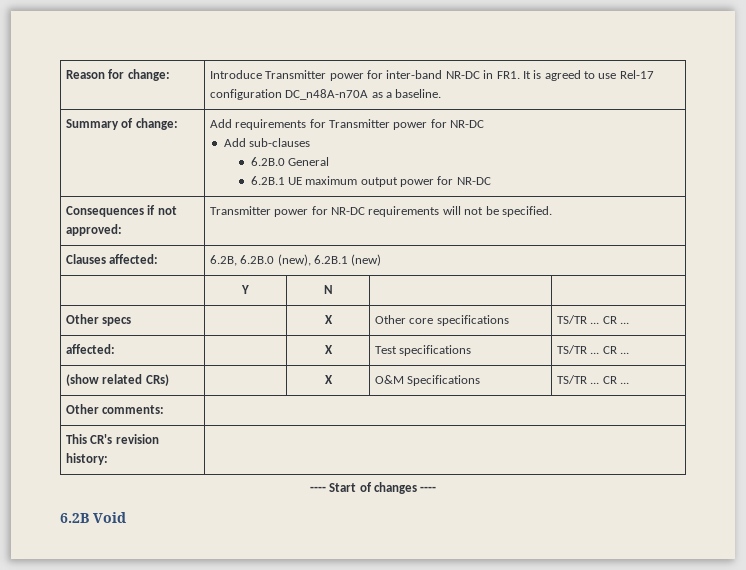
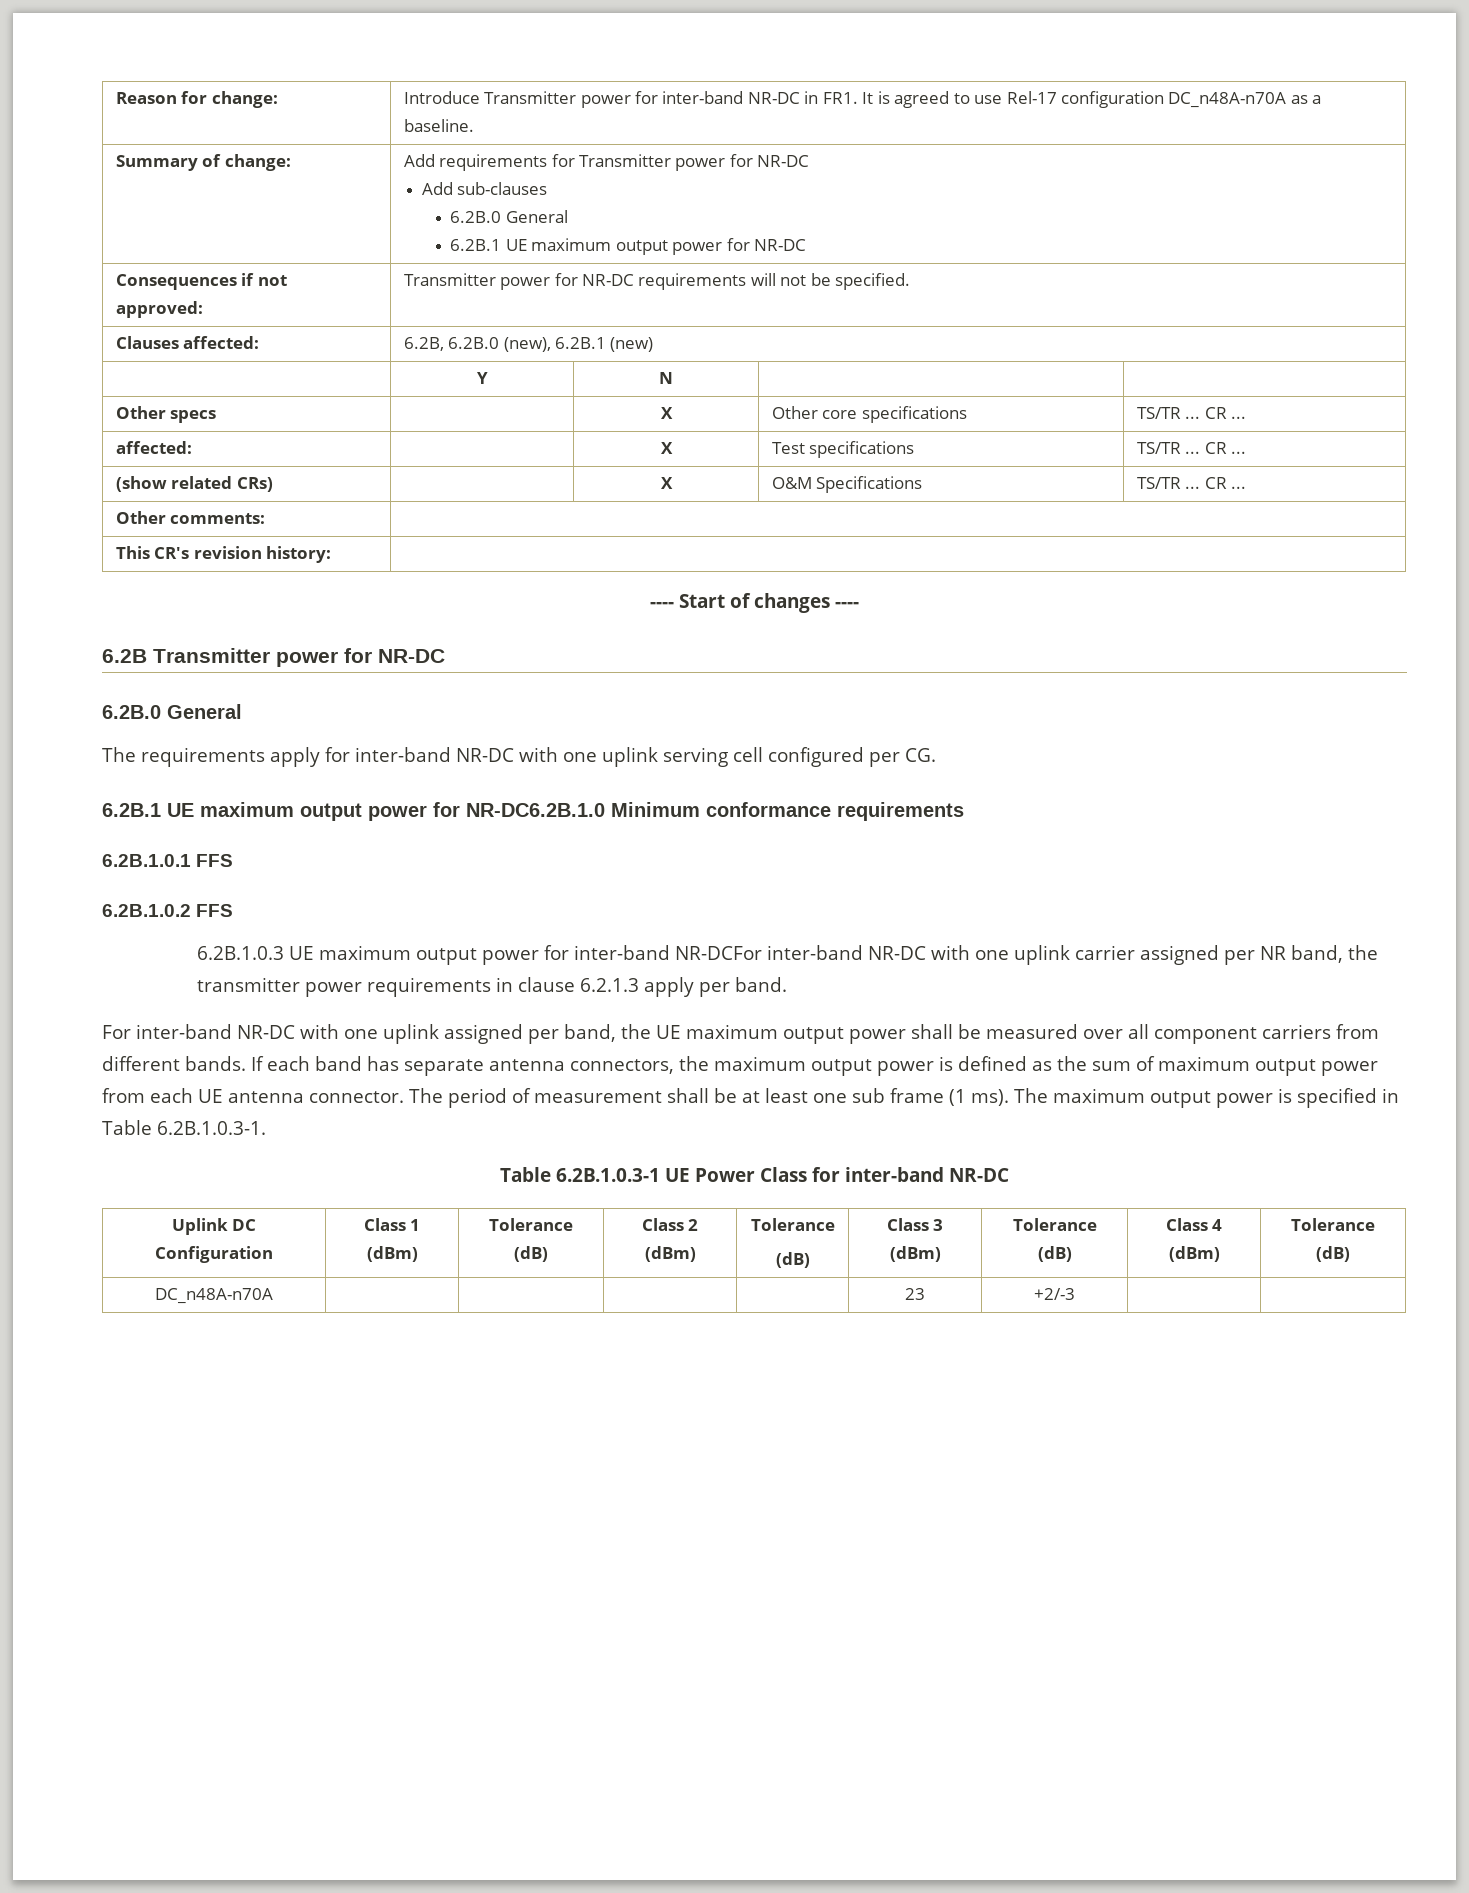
- 6.2B Void
+ 6.2B Transmitter power for NR-DC
+ 6.2B.0 General
+ The requirements apply for inter-band NR-DC with one uplink serving cell configured per CG.
+ 6.2B.1 UE maximum output power for NR-DC6.2B.1.0 Minimum conformance requirements
+ 6.2B.1.0.1 FFS
+ 6.2B.1.0.2 FFS
+ 6.2B.1.0.3 UE maximum output power for inter-band NR-DCFor inter-band NR-DC with one uplink carrier assigned per NR band, the transmitter power requirements in clause 6.2.1.3 apply per band.
+ For inter-band NR-DC with one uplink assigned per band, the UE maximum output power shall be measured over all component carriers from different bands. If each band has separate antenna connectors, the maximum output power is defined as the sum of maximum output power from each UE antenna connector. The period of measurement shall be at least one sub frame (1 ms). The maximum output power is specified in Table 6.2B.1.0.3-1.
+ Table 6.2B.1.0.3-1 UE Power Class for inter-band NR-DC
+ Uplink DC Configuration | Class 1 (dBm) | Tolerance (dB) | Class 2 (dBm) | Tolerance
+ (dB) | Class 3 (dBm) | Tolerance (dB) | Class 4 (dBm) | Tolerance (dB)
+ DC_n48A-n70A | | | | | 23 | +2/-3 | |

